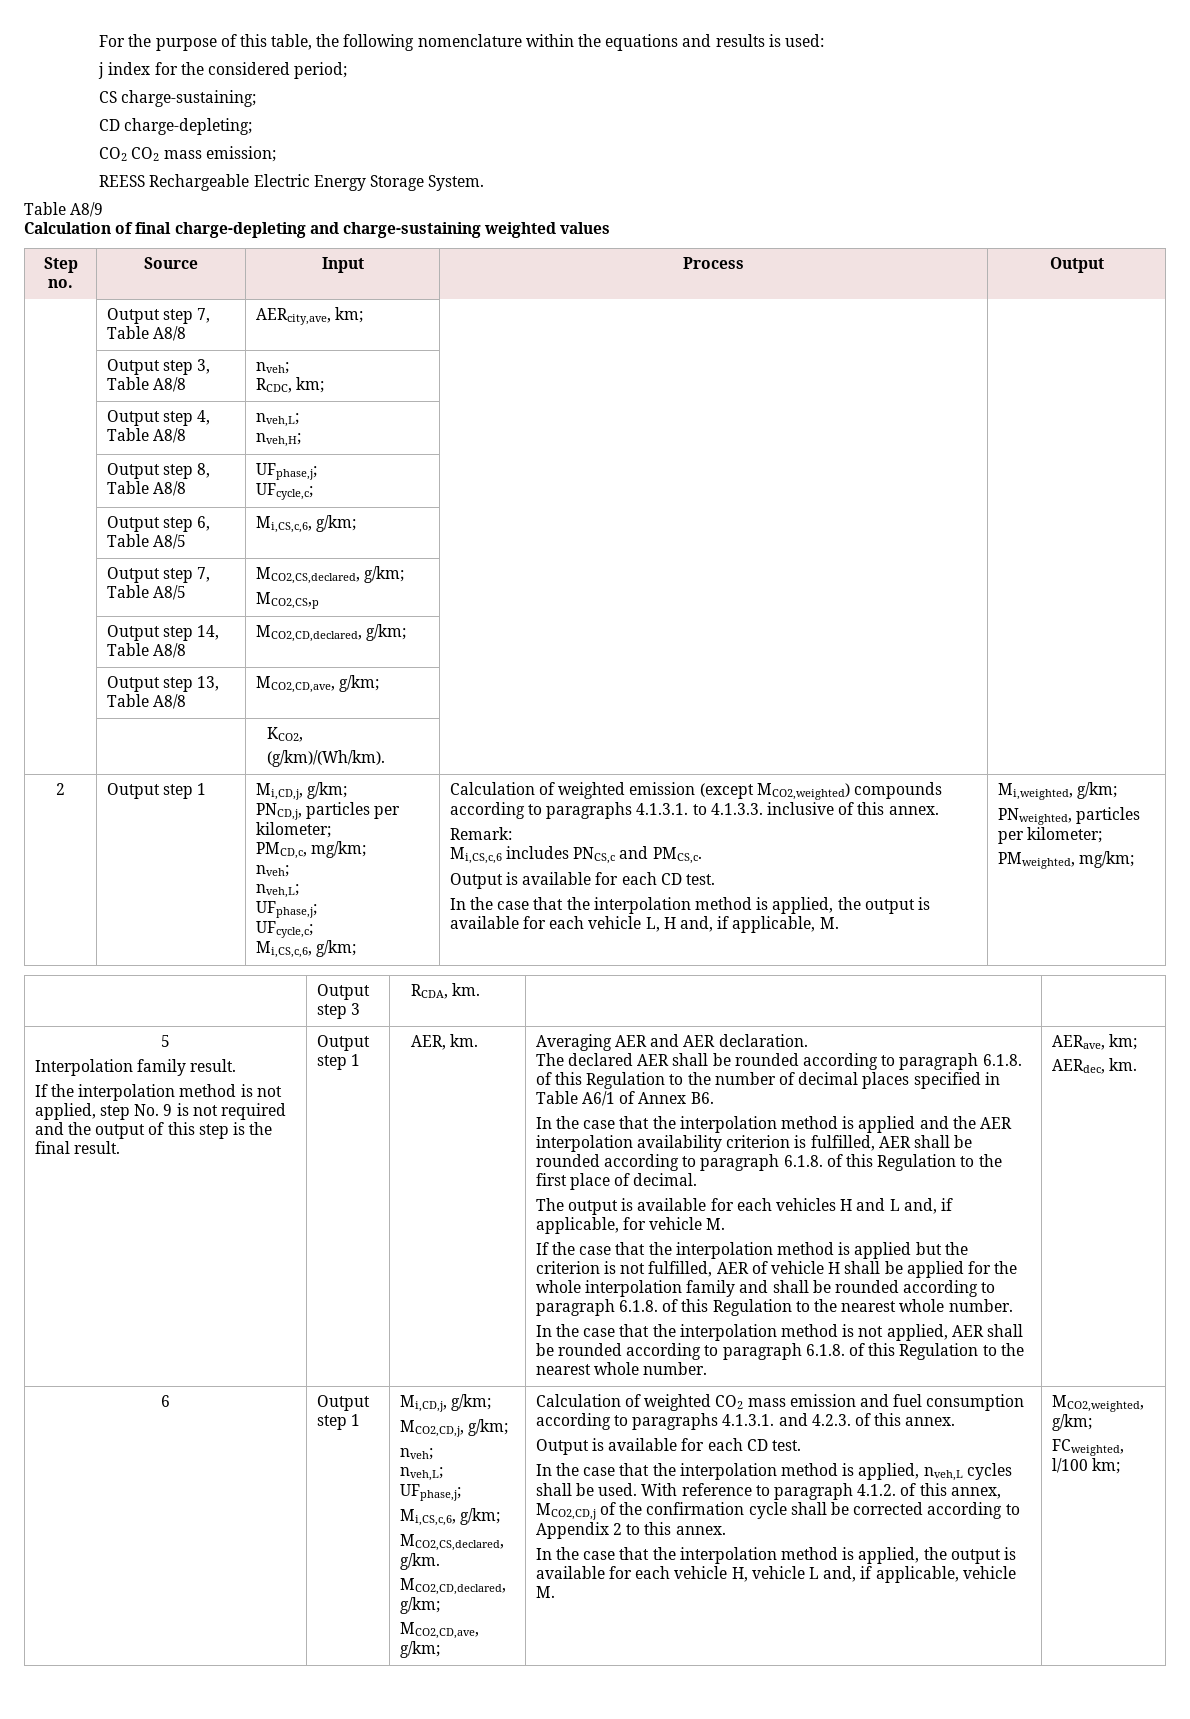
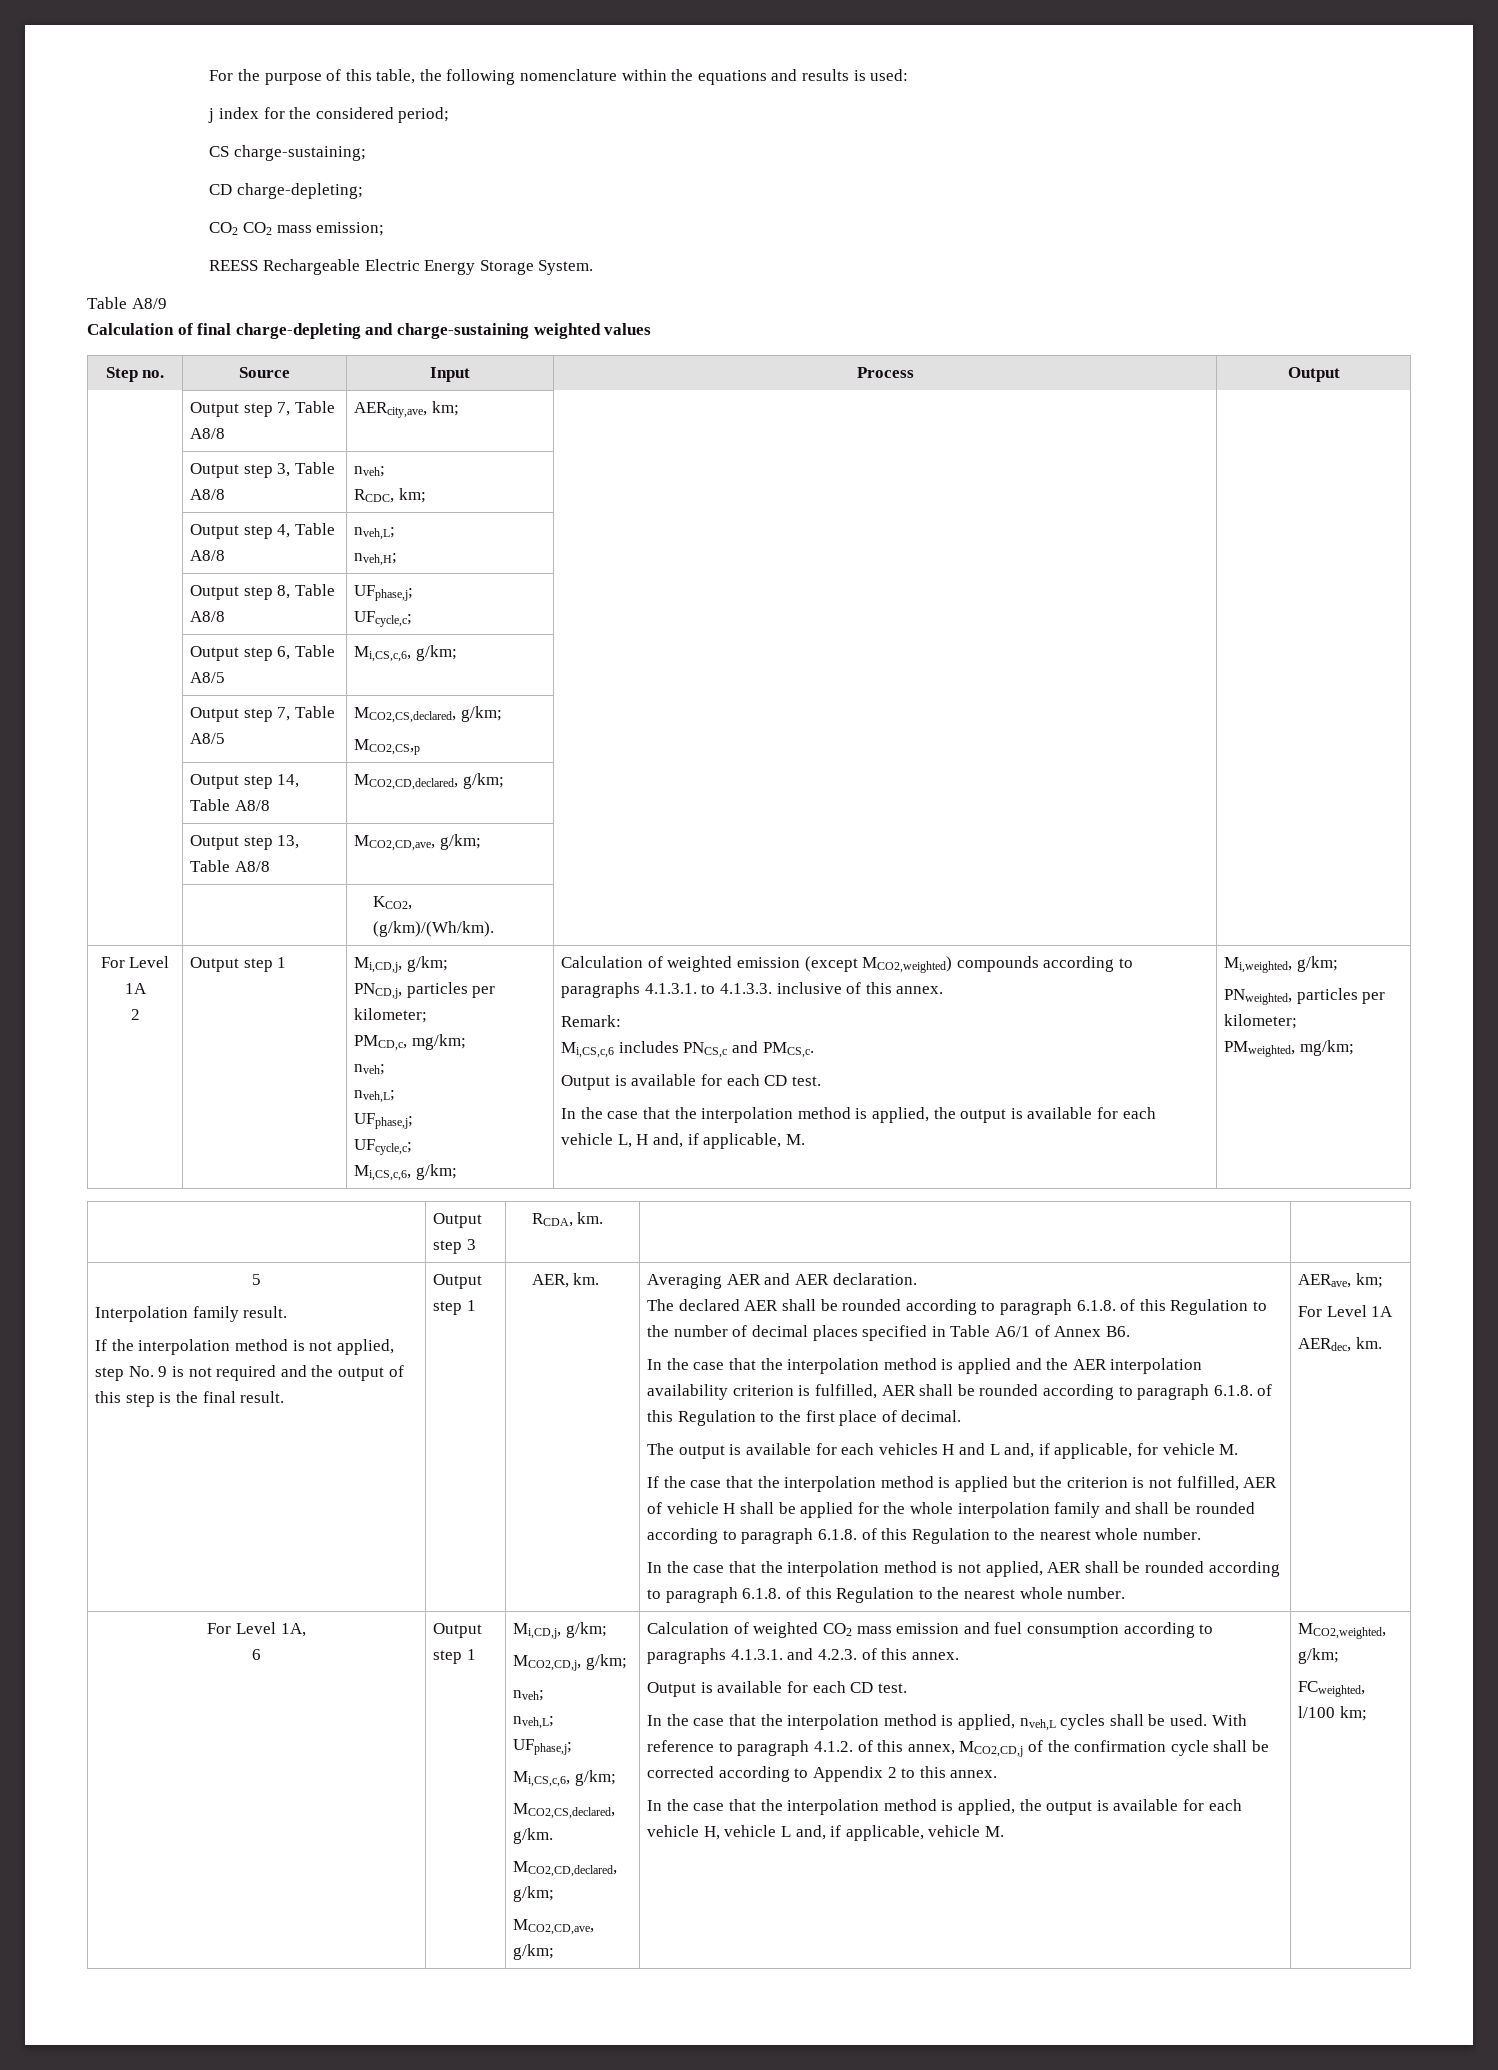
  | | KCO2,
  (g/km)/(Wh/km). | |
+ For Level 1A
  AERave, km;
+ For Level 1A
+ For Level 1A,

